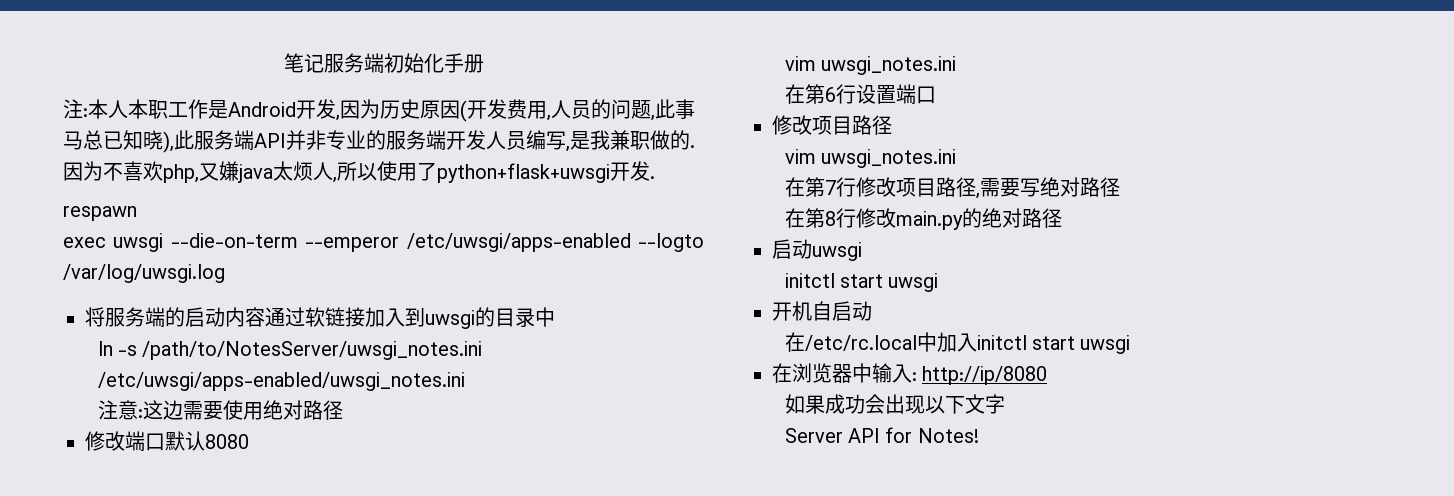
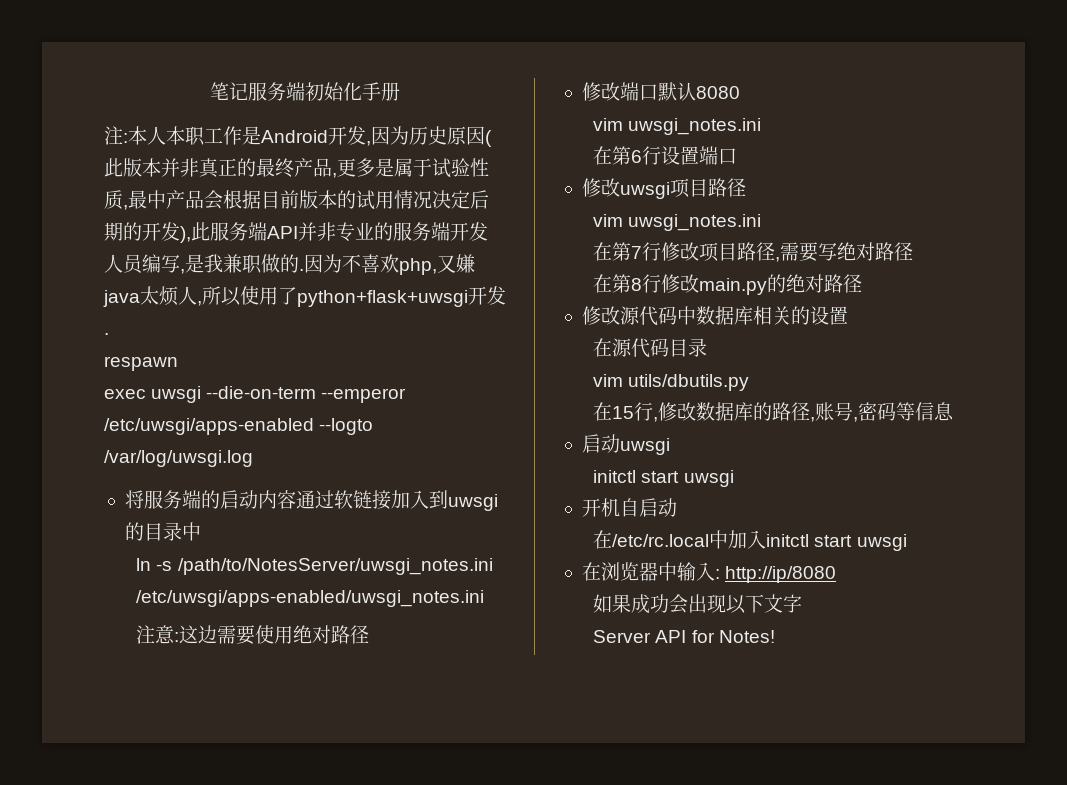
- 注:本人本职工作是Android开发,因为历史原因(开发费用,人员的问题,此事马总已知晓),此服务端API并非专业的服务端开发人员编写,是我兼职做的.
+ 注:本人本职工作是Android开发,因为历史原因(此版本并非真正的最终产品,更多是属于试验性质,最中产品会根据目前版本的试用情况决定后期的开发),此服务端API并非专业的服务端开发人员编写,是我兼职做的.
  在第6行设置端口
- 修改项目路径
+ 修改uwsgi项目路径
+ 修改源代码中数据库相关的设置
+ 在源代码目录
+ vim utils/dbutils.py
+ 在15行,修改数据库的路径,账号,密码等信息

